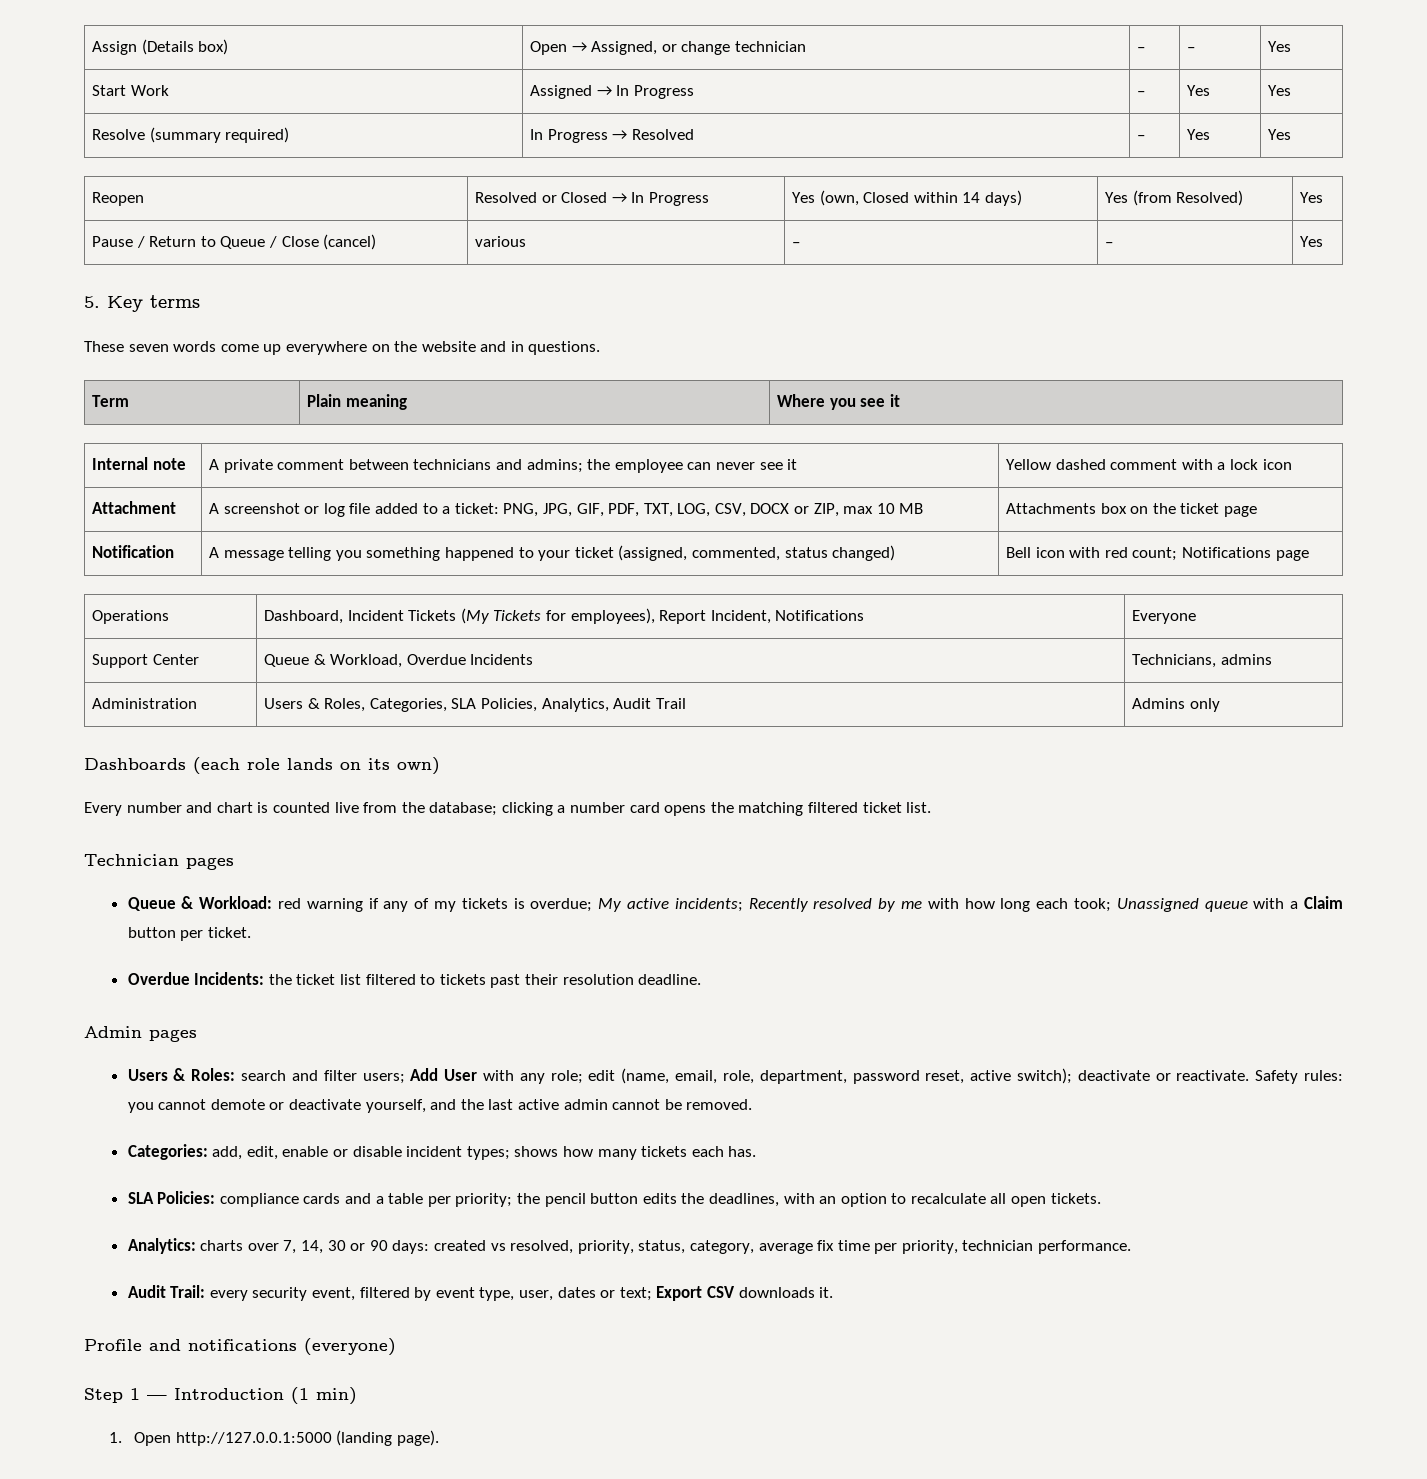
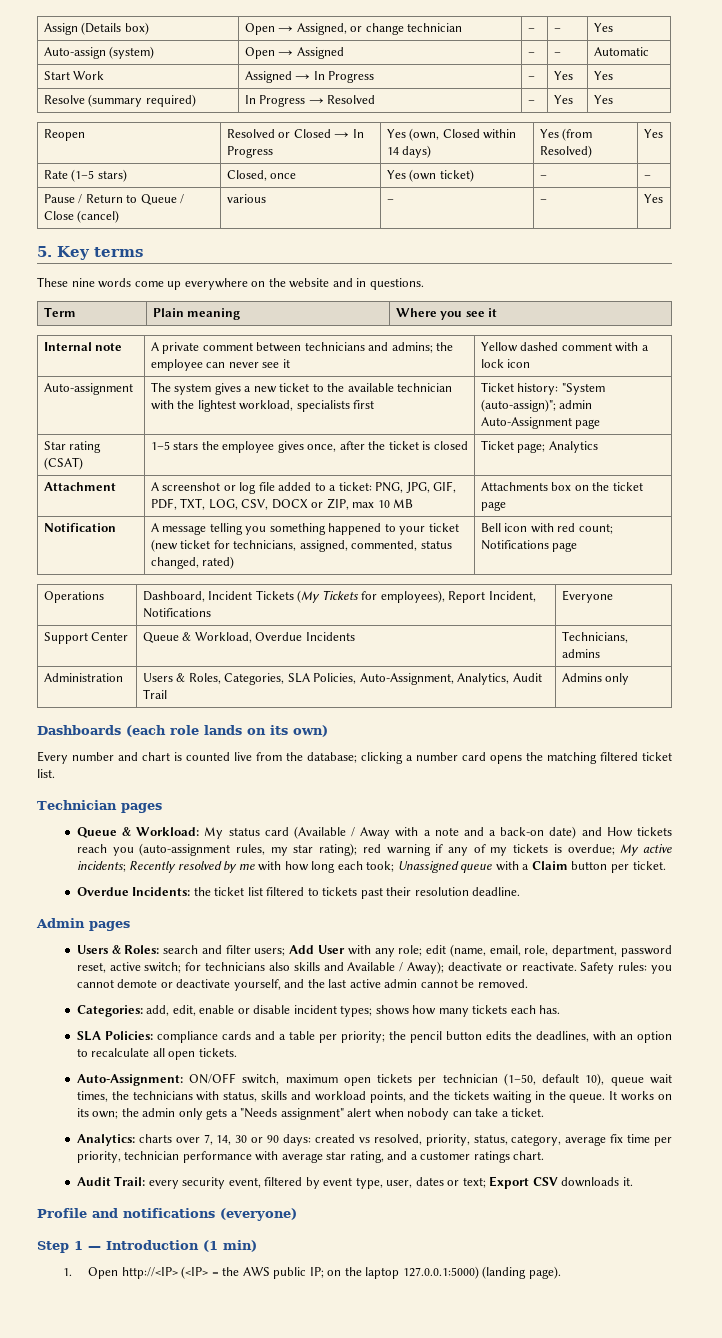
+ Auto-assign (system) | Open → Assigned | – | – | Automatic
+ Rate (1–5 stars) | Closed, once | Yes (own ticket) | – | –
- These seven words come up everywhere on the website and in questions.
+ These nine words come up everywhere on the website and in questions.
+ Auto-assignment | The system gives a new ticket to the available technician with the lightest workload, specialists first | Ticket history: "System (auto-assign)"; admin Auto-Assignment page
+ Star rating (CSAT) | 1–5 stars the employee gives once, after the ticket is closed | Ticket page; Analytics
- Notification | A message telling you something happened to your ticket (assigned, commented, status changed) | Bell icon with red count; Notifications page
+ Notification | A message telling you something happened to your ticket (new ticket for technicians, assigned, commented, status changed, rated) | Bell icon with red count; Notifications page
- Administration | Users & Roles, Categories, SLA Policies, Analytics, Audit Trail | Admins only
+ Administration | Users & Roles, Categories, SLA Policies, Auto-Assignment, Analytics, Audit Trail | Admins only
- Queue & Workload: red warning if any of my tickets is overdue; My active incidents; Recently resolved by me with how long each took; Unassigned queue with a Claim button per ticket.
+ Queue & Workload: My status card (Available / Away with a note and a back-on date) and How tickets reach you (auto-assignment rules, my star rating); red warning if any of my tickets is overdue; My active incidents; Recently resolved by me with how long each took; Unassigned queue with a Claim button per ticket.
- Users & Roles: search and filter users; Add User with any role; edit (name, email, role, department, password reset, active switch); deactivate or reactivate.
+ Users & Roles: search and filter users; Add User with any role; edit (name, email, role, department, password reset, active switch; for technicians also skills and Available / Away); deactivate or reactivate.
+ Auto-Assignment: ON/OFF switch, maximum open tickets per technician (1–50, default 10), queue wait times, the technicians with status, skills and workload points, and the tickets waiting in the queue. It works on its own; the admin only gets a "Needs assignment" alert when nobody can take a ticket.
- Analytics: charts over 7, 14, 30 or 90 days: created vs resolved, priority, status, category, average fix time per priority, technician performance.
+ Analytics: charts over 7, 14, 30 or 90 days: created vs resolved, priority, status, category, average fix time per priority, technician performance with average star rating, and a customer ratings chart.
- 1. Open http://127.0.0.1:5000 (landing page).
+ 1. Open http://<IP> (<IP> = the AWS public IP; on the laptop 127.0.0.1:5000) (landing page).

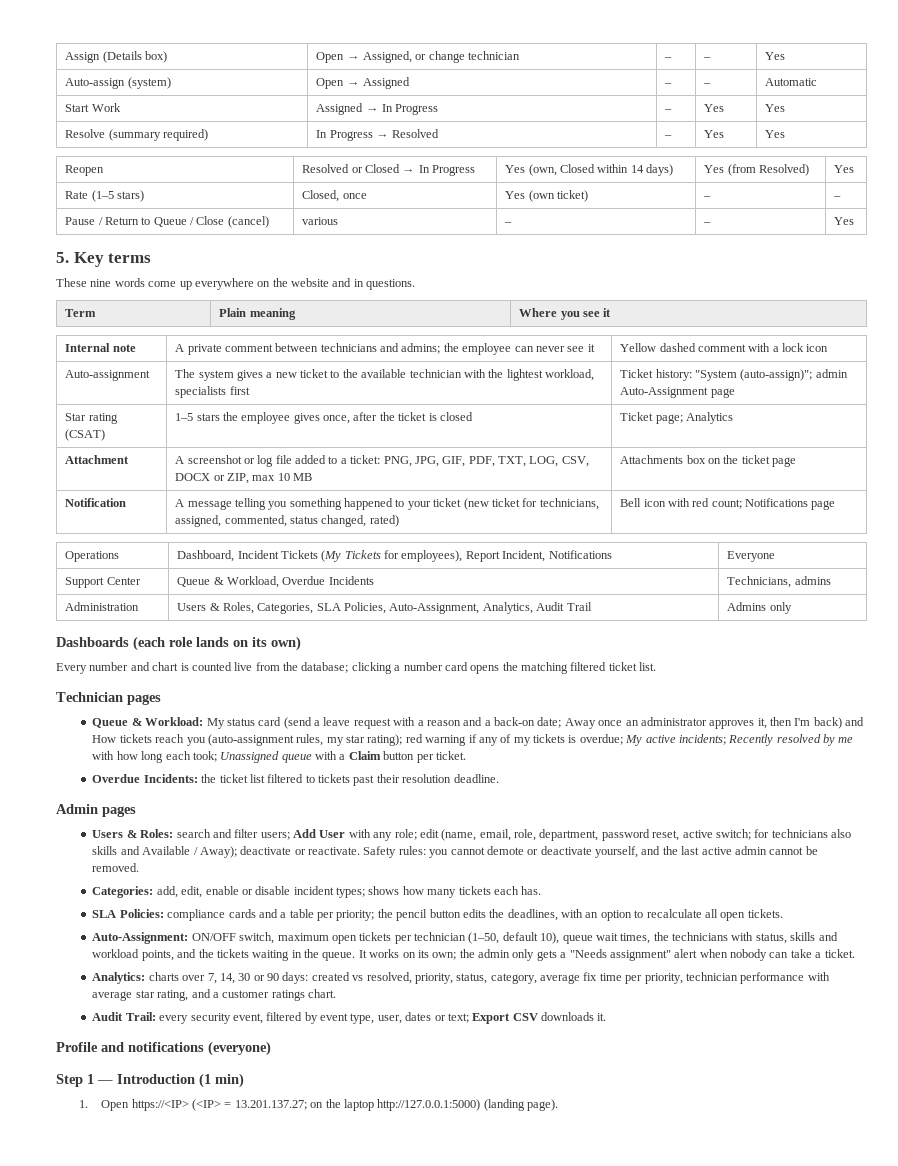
- Queue & Workload: My status card (Available / Away with a note and a back-on date) and How tickets reach you (auto-assignment rules, my star rating); red warning if any of my tickets is overdue; My active incidents; Recently resolved by me with how long each took; Unassigned queue with a Claim button per ticket.
+ Queue & Workload: My status card (send a leave request with a reason and a back-on date; Away once an administrator approves it, then I'm back) and How tickets reach you (auto-assignment rules, my star rating); red warning if any of my tickets is overdue; My active incidents; Recently resolved by me with how long each took; Unassigned queue with a Claim button per ticket.
- 1. Open http://<IP> (<IP> = the AWS public IP; on the laptop 127.0.0.1:5000) (landing page).
+ 1. Open https://<IP> (<IP> = 13.201.137.27; on the laptop http://127.0.0.1:5000) (landing page).

